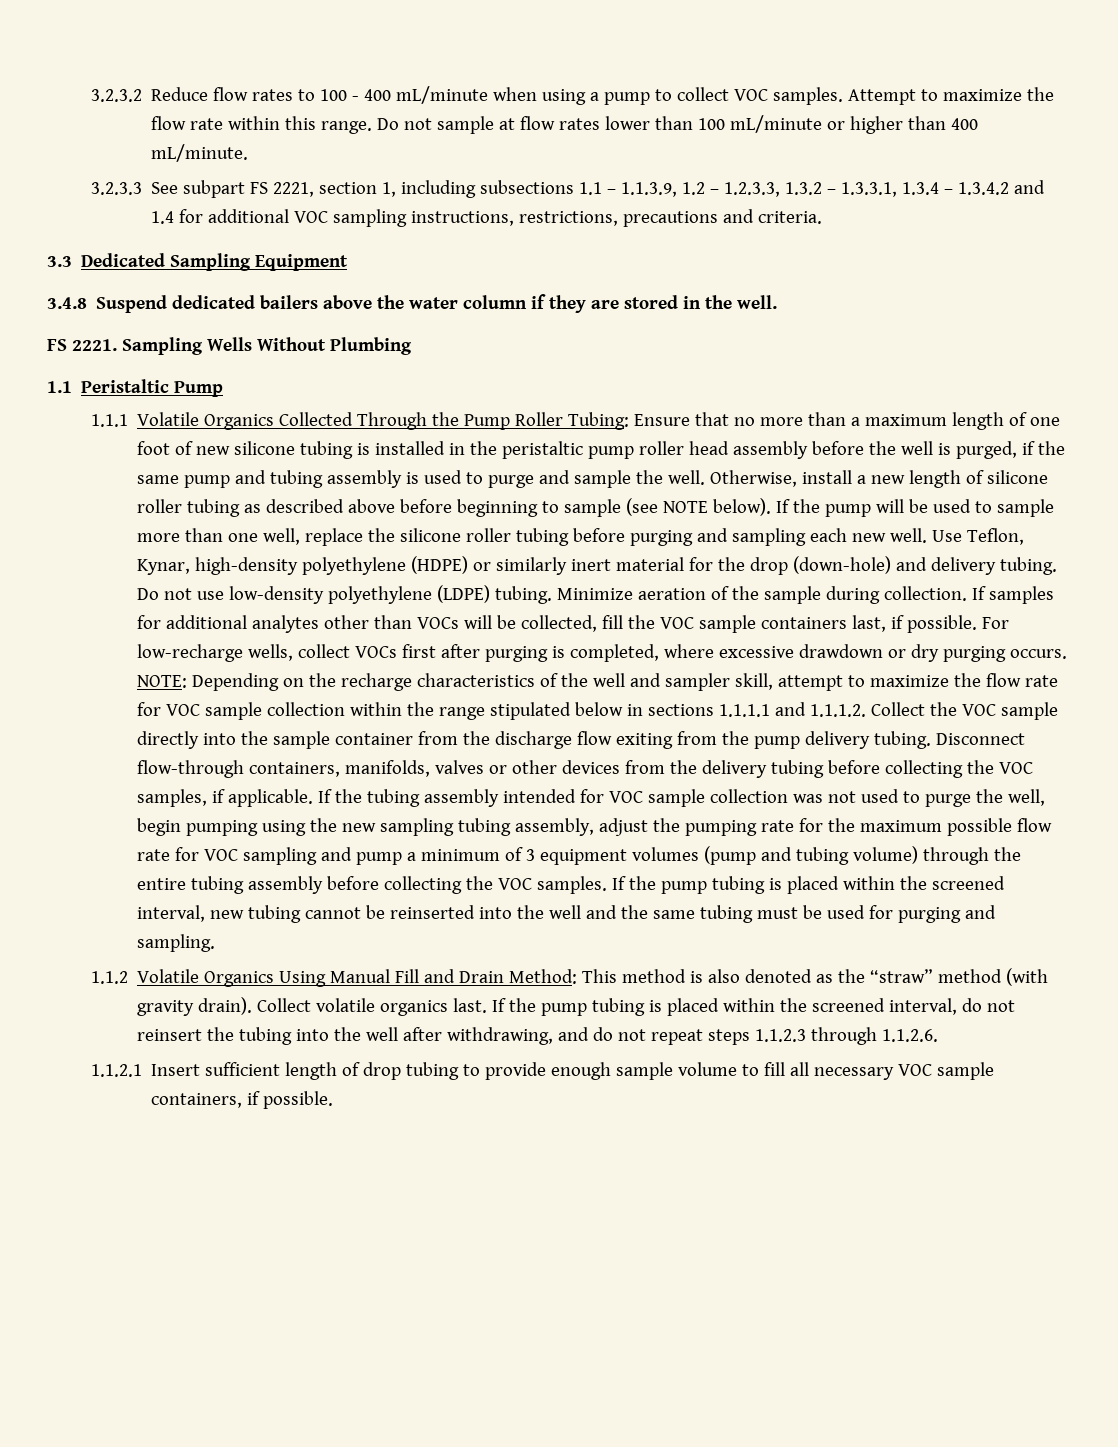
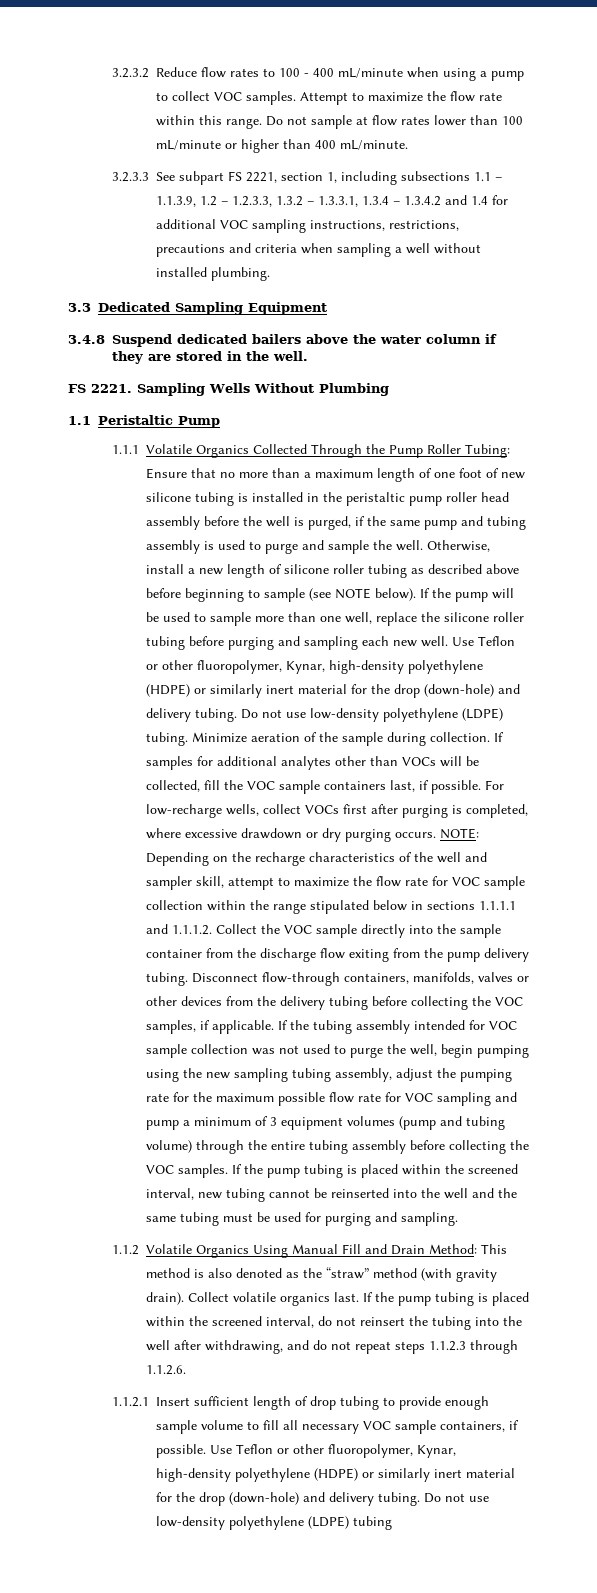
- 3.2.3.3 See subpart FS 2221, section 1, including subsections 1.1 – 1.1.3.9, 1.2 – 1.2.3.3, 1.3.2 – 1.3.3.1, 1.3.4 – 1.3.4.2 and 1.4 for additional VOC sampling instructions, restrictions, precautions and criteria.
+ 3.2.3.3 See subpart FS 2221, section 1, including subsections 1.1 – 1.1.3.9, 1.2 – 1.2.3.3, 1.3.2 – 1.3.3.1, 1.3.4 – 1.3.4.2 and 1.4 for additional VOC sampling instructions, restrictions, precautions and criteria when sampling a well without installed plumbing.
- If the pump will be used to sample more than one well, replace the silicone roller tubing before purging and sampling each new well. Use Teflon, Kynar, high-density polyethylene (HDPE) or similarly inert material for the drop (down-hole) and delivery tubing.
+ If the pump will be used to sample more than one well, replace the silicone roller tubing before purging and sampling each new well. Use Teflon or other fluoropolymer, Kynar, high-density polyethylene (HDPE) or similarly inert material for the drop (down-hole) and delivery tubing.
+ Use Teflon or other fluoropolymer, Kynar, high-density polyethylene (HDPE) or similarly inert material for the drop (down-hole) and delivery tubing. Do not use low-density polyethylene (LDPE) tubing

